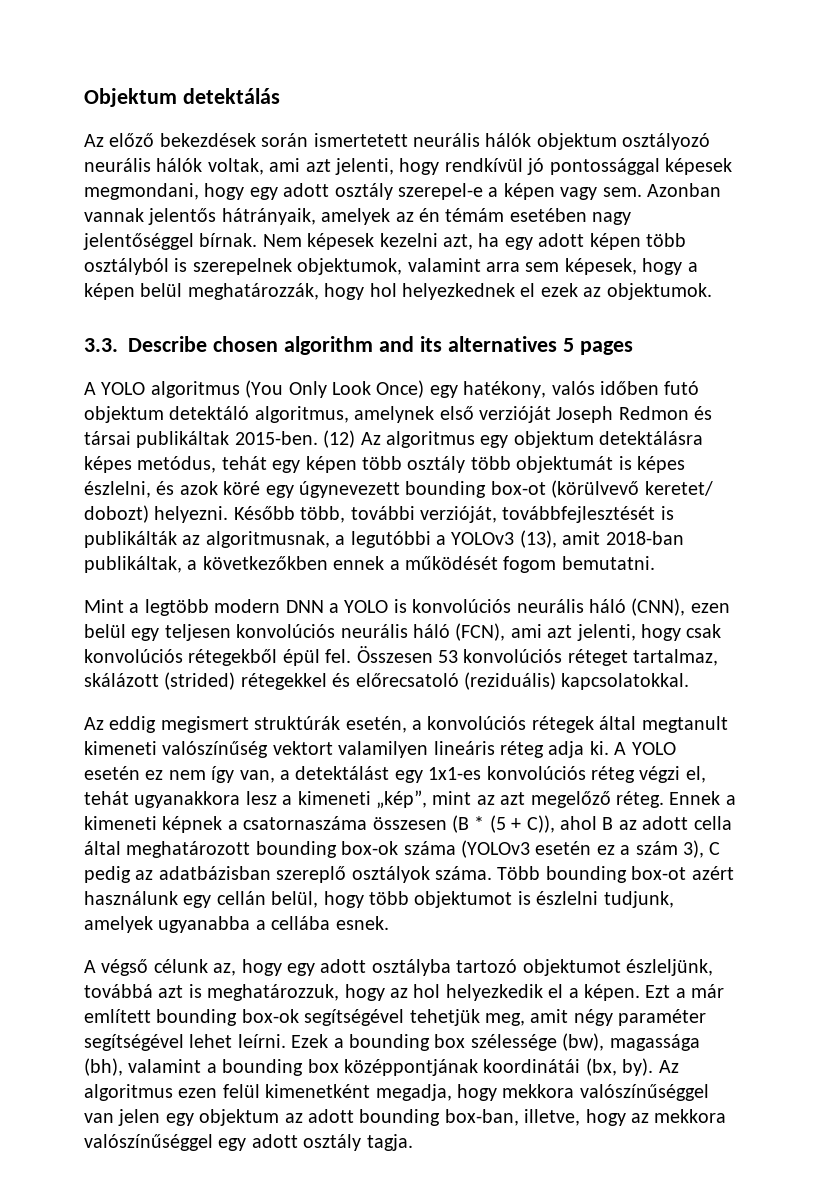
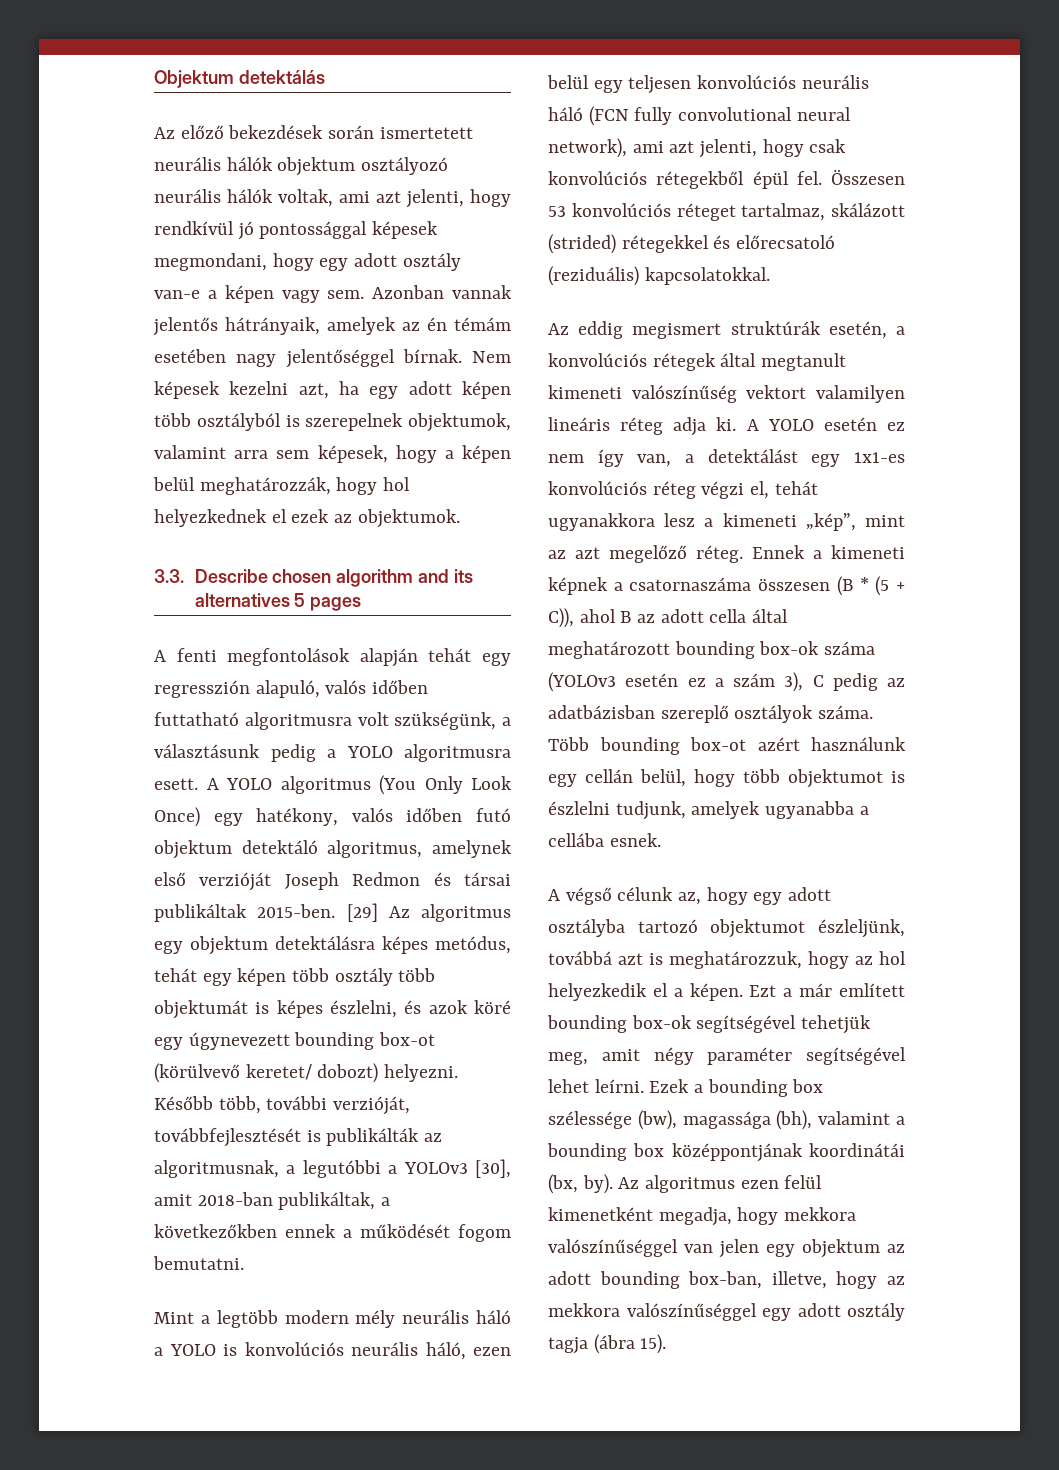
- Az előző bekezdések során ismertetett neurális hálók objektum osztályozó neurális hálók voltak, ami azt jelenti, hogy rendkívül jó pontossággal képesek megmondani, hogy egy adott osztály szerepel-e a képen vagy sem.
+ Az előző bekezdések során ismertetett neurális hálók objektum osztályozó neurális hálók voltak, ami azt jelenti, hogy rendkívül jó pontossággal képesek megmondani, hogy egy adott osztály van-e a képen vagy sem.
- A YOLO algoritmus (You Only Look Once) egy hatékony, valós időben futó objektum detektáló algoritmus, amelynek első verzióját Joseph Redmon és társai publikáltak 2015-ben.
+ A fenti megfontolások alapján tehát egy regresszión alapuló, valós időben futtatható algoritmusra volt szükségünk, a választásunk pedig a YOLO algoritmusra esett. A YOLO algoritmus (You Only Look Once) egy hatékony, valós időben futó objektum detektáló algoritmus, amelynek első verzióját Joseph Redmon és társai publikáltak 2015-ben.
- (12) Az algoritmus egy objektum detektálásra képes metódus, tehát egy képen több osztály több objektumát is képes észlelni, és azok köré egy úgynevezett bounding box-ot (körülvevő keretet/ dobozt) helyezni.
+ [29] Az algoritmus egy objektum detektálásra képes metódus, tehát egy képen több osztály több objektumát is képes észlelni, és azok köré egy úgynevezett bounding box-ot (körülvevő keretet/ dobozt) helyezni.
- Később több, további verzióját, továbbfejlesztését is publikálták az algoritmusnak, a legutóbbi a YOLOv3 (13), amit 2018-ban publikáltak, a következőkben ennek a működését fogom bemutatni.
+ Később több, további verzióját, továbbfejlesztését is publikálták az algoritmusnak, a legutóbbi a YOLOv3 [30], amit 2018-ban publikáltak, a következőkben ennek a működését fogom bemutatni.
- Mint a legtöbb modern DNN a YOLO is konvolúciós neurális háló (CNN), ezen belül egy teljesen konvolúciós neurális háló (FCN), ami azt jelenti, hogy csak konvolúciós rétegekből épül fel.
+ Mint a legtöbb modern mély neurális háló a YOLO is konvolúciós neurális háló, ezen belül egy teljesen konvolúciós neurális háló (FCN fully convolutional neural network), ami azt jelenti, hogy csak konvolúciós rétegekből épül fel.
- Az algoritmus ezen felül kimenetként megadja, hogy mekkora valószínűséggel van jelen egy objektum az adott bounding box-ban, illetve, hogy az mekkora valószínűséggel egy adott osztály tagja.
+ Az algoritmus ezen felül kimenetként megadja, hogy mekkora valószínűséggel van jelen egy objektum az adott bounding box-ban, illetve, hogy az mekkora valószínűséggel egy adott osztály tagja (ábra 15).

